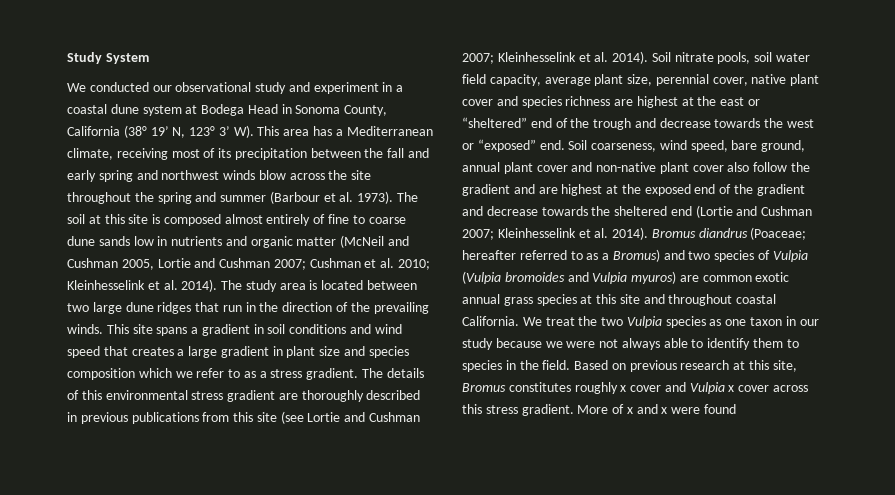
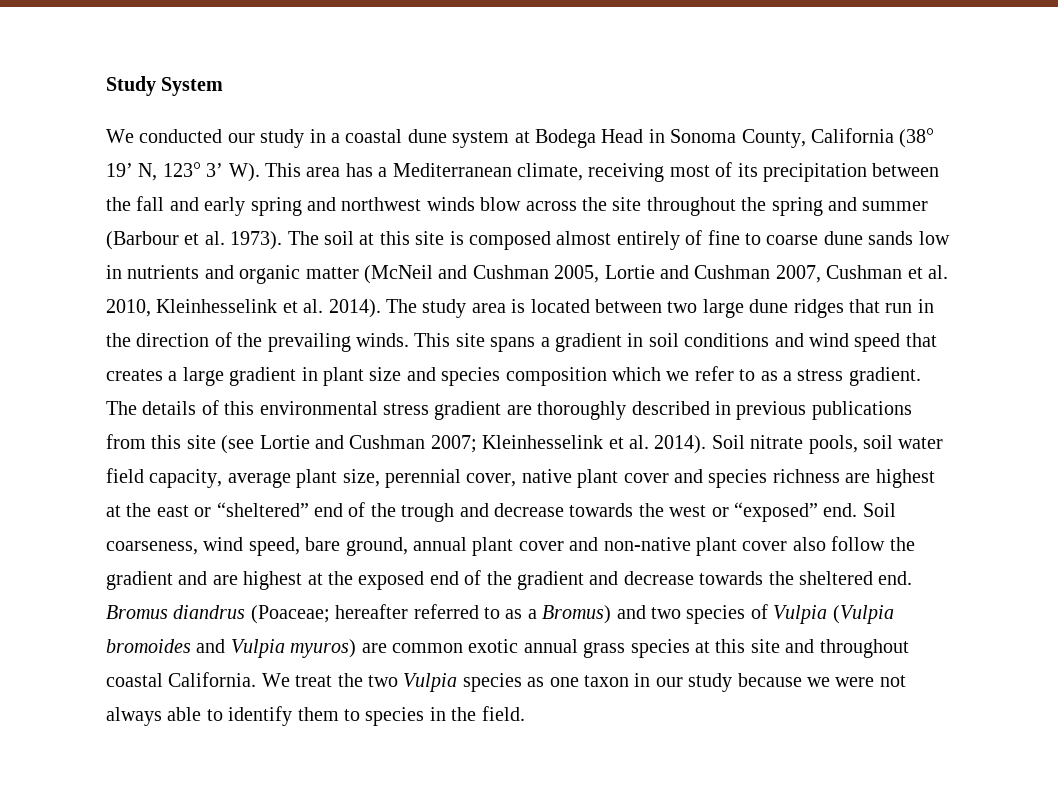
- We conducted our observational study and experiment in a coastal dune system at Bodega Head in Sonoma County, California (38° 19’ N, 123° 3’ W). This area has a Mediterranean climate, receiving most of its precipitation between the fall and early spring and northwest winds blow across the site throughout the spring and summer (Barbour et al. 1973).
+ We conducted our study in a coastal dune system at Bodega Head in Sonoma County, California (38° 19’ N, 123° 3’ W). This area has a Mediterranean climate, receiving most of its precipitation between the fall and early spring and northwest winds blow across the site throughout the spring and summer (Barbour et al. 1973).
- The soil at this site is composed almost entirely of fine to coarse dune sands low in nutrients and organic matter (McNeil and Cushman 2005, Lortie and Cushman 2007; Cushman et al. 2010; Kleinhesselink et al. 2014).
+ The soil at this site is composed almost entirely of fine to coarse dune sands low in nutrients and organic matter (McNeil and Cushman 2005, Lortie and Cushman 2007, Cushman et al. 2010, Kleinhesselink et al. 2014).
- Soil coarseness, wind speed, bare ground, annual plant cover and non-native plant cover also follow the gradient and are highest at the exposed end of the gradient and decrease towards the sheltered end (Lortie and Cushman 2007; Kleinhesselink et al. 2014).
+ Soil coarseness, wind speed, bare ground, annual plant cover and non-native plant cover also follow the gradient and are highest at the exposed end of the gradient and decrease towards the sheltered end.
- Based on previous research at this site, Bromus constitutes roughly x cover and Vulpia x cover across this stress gradient. More of x and x were found

